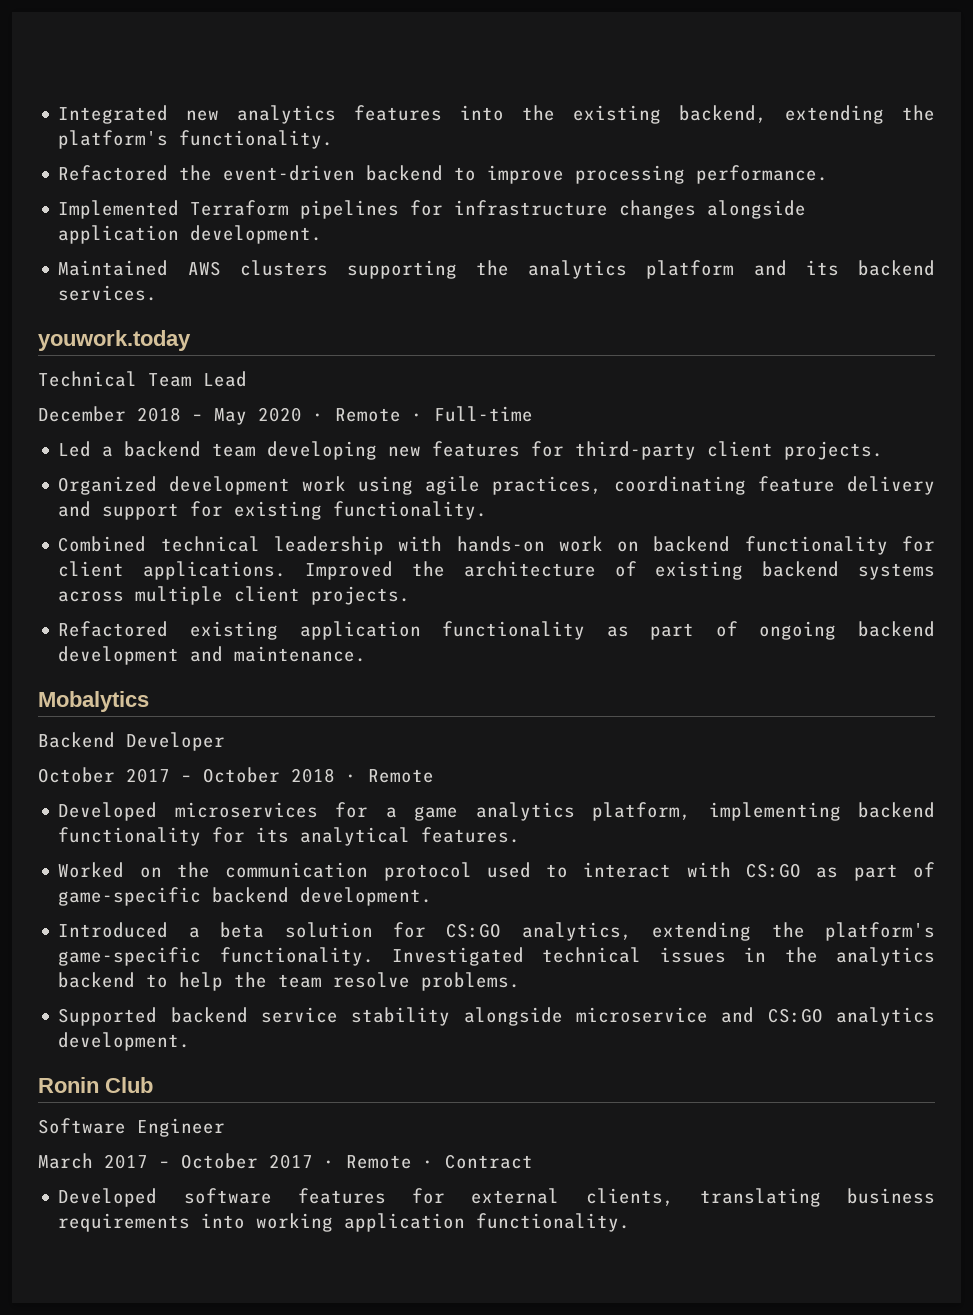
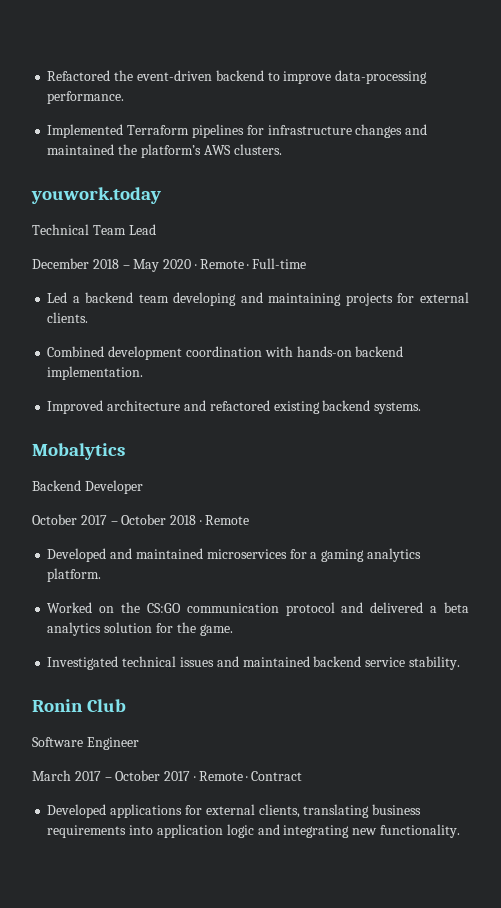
- Integrated new analytics features into the existing backend, extending the platform's functionality.
- Refactored the event-driven backend to improve processing performance.
+ Refactored the event-driven backend to improve data-processing performance.
- Implemented Terraform pipelines for infrastructure changes alongside application development.
- Maintained AWS clusters supporting the analytics platform and its backend services.
+ Implemented Terraform pipelines for infrastructure changes and maintained the platform’s AWS clusters.
- Led a backend team developing new features for third-party client projects.
- Organized development work using agile practices, coordinating feature delivery and support for existing functionality.
- Combined technical leadership with hands-on work on backend functionality for client applications. Improved the architecture of existing backend systems across multiple client projects.
- Refactored existing application functionality as part of ongoing backend development and maintenance.
+ Led a backend team developing and maintaining projects for external clients.
+ Combined development coordination with hands-on backend implementation.
+ Improved architecture and refactored existing backend systems.
- Developed microservices for a game analytics platform, implementing backend functionality for its analytical features.
+ Developed and maintained microservices for a gaming analytics platform.
- Worked on the communication protocol used to interact with CS:GO as part of game-specific backend development.
- Introduced a beta solution for CS:GO analytics, extending the platform's game-specific functionality. Investigated technical issues in the analytics backend to help the team resolve problems.
- Supported backend service stability alongside microservice and CS:GO analytics development.
+ Worked on the CS:GO communication protocol and delivered a beta analytics solution for the game.
+ Investigated technical issues and maintained backend service stability.
- Developed software features for external clients, translating business requirements into working application functionality.
+ Developed applications for external clients, translating business requirements into application logic and integrating new functionality.

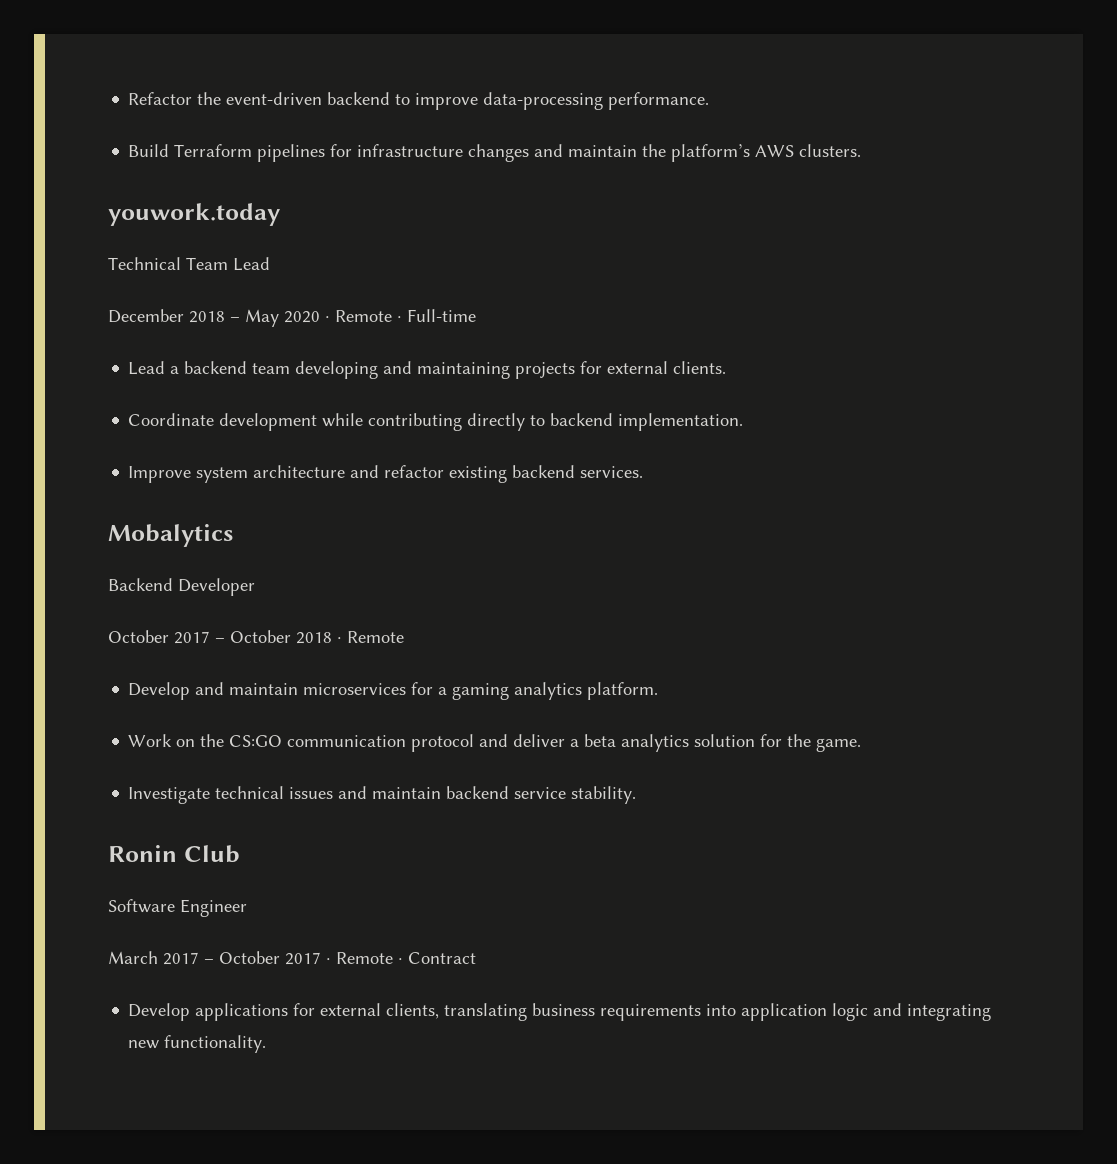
- Refactored the event-driven backend to improve data-processing performance.
+ Refactor the event-driven backend to improve data-processing performance.
- Implemented Terraform pipelines for infrastructure changes and maintained the platform’s AWS clusters.
+ Build Terraform pipelines for infrastructure changes and maintain the platform’s AWS clusters.
- Led a backend team developing and maintaining projects for external clients.
+ Lead a backend team developing and maintaining projects for external clients.
- Combined development coordination with hands-on backend implementation.
+ Coordinate development while contributing directly to backend implementation.
- Improved architecture and refactored existing backend systems.
+ Improve system architecture and refactor existing backend services.
- Developed and maintained microservices for a gaming analytics platform.
+ Develop and maintain microservices for a gaming analytics platform.
- Worked on the CS:GO communication protocol and delivered a beta analytics solution for the game.
+ Work on the CS:GO communication protocol and deliver a beta analytics solution for the game.
- Investigated technical issues and maintained backend service stability.
+ Investigate technical issues and maintain backend service stability.
- Developed applications for external clients, translating business requirements into application logic and integrating new functionality.
+ Develop applications for external clients, translating business requirements into application logic and integrating new functionality.

